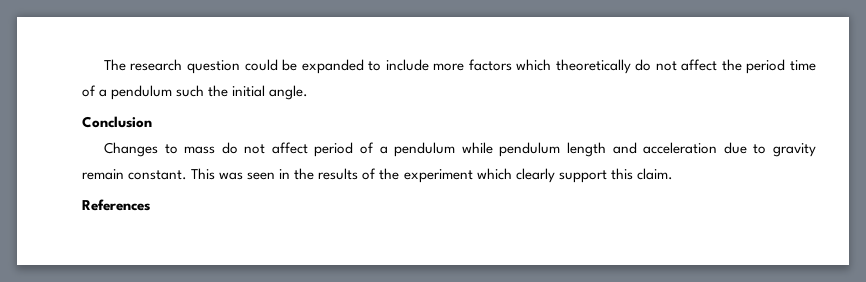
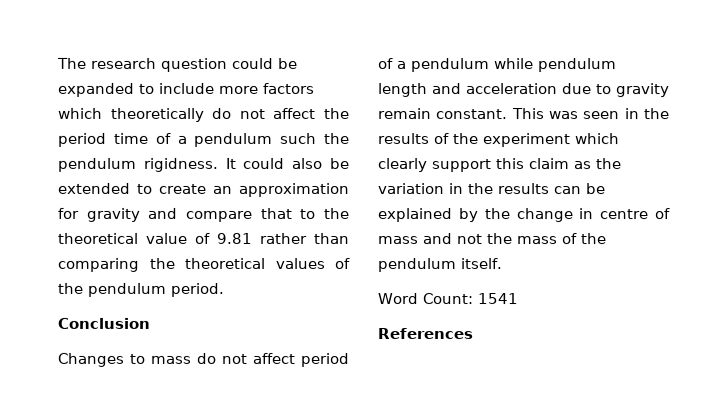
- The research question could be expanded to include more factors which theoretically do not affect the period time of a pendulum such the initial angle.
+ The research question could be expanded to include more factors which theoretically do not affect the period time of a pendulum such the pendulum rigidness. It could also be extended to create an approximation for gravity and compare that to the theoretical value of 9.81 rather than comparing the theoretical values of the pendulum period.
- This was seen in the results of the experiment which clearly support this claim.
+ This was seen in the results of the experiment which clearly support this claim as the variation in the results can be explained by the change in centre of mass and not the mass of the pendulum itself.
+ Word Count: 1541

